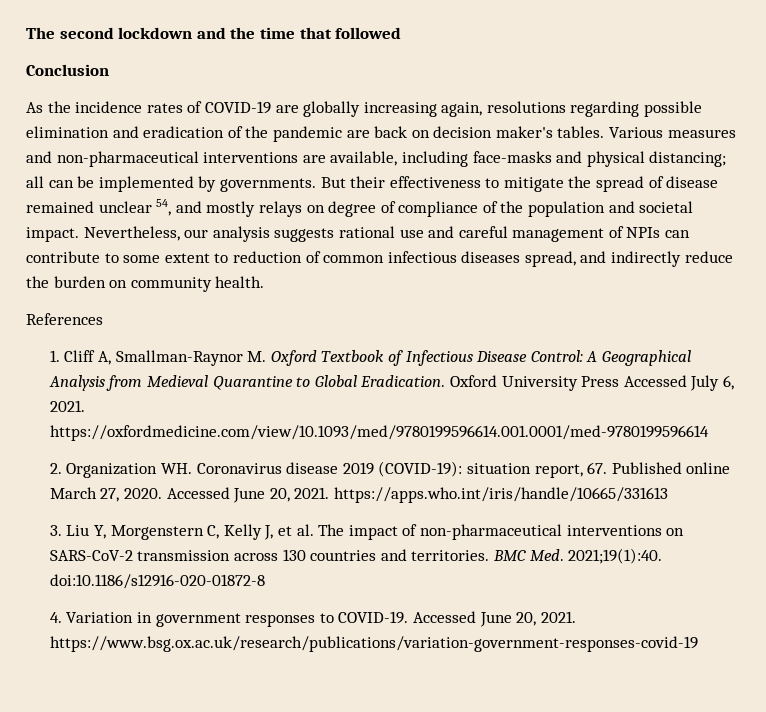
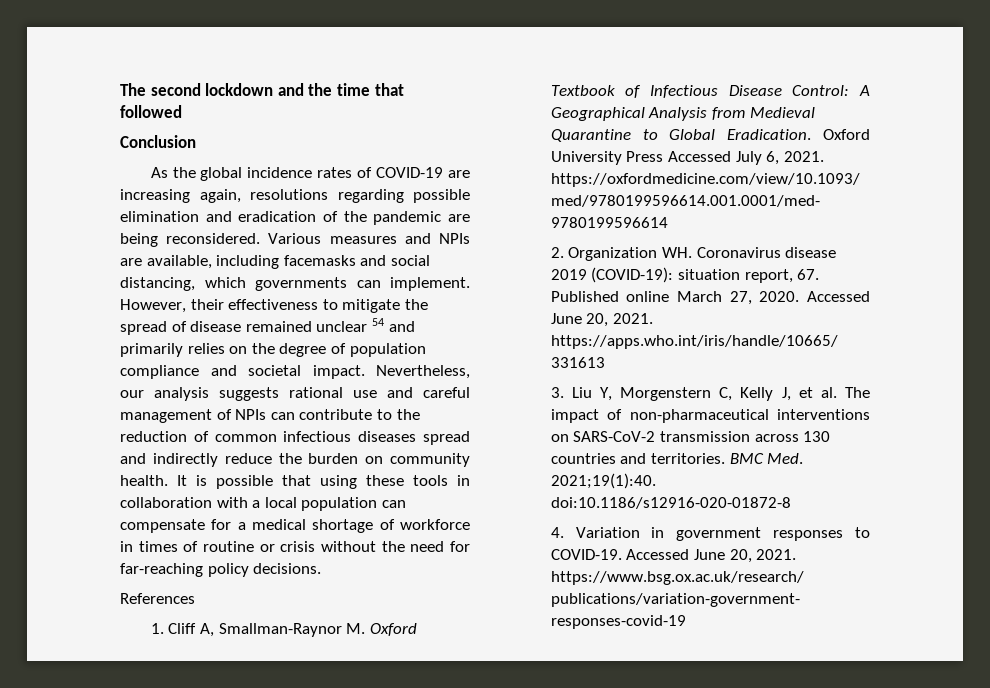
- As the incidence rates of COVID-19 are globally increasing again, resolutions regarding possible elimination and eradication of the pandemic are back on decision maker's tables.
+ As the global incidence rates of COVID-19 are increasing again, resolutions regarding possible elimination and eradication of the pandemic are being reconsidered.
- Various measures and non-pharmaceutical interventions are available, including face-masks and physical distancing; all can be implemented by governments. But their effectiveness to mitigate the spread of disease remained unclear 54, and mostly relays on degree of compliance of the population and societal impact.
+ Various measures and NPIs are available, including facemasks and social distancing, which governments can implement. However, their effectiveness to mitigate the spread of disease remained unclear 54 and primarily relies on the degree of population compliance and societal impact.
- Nevertheless, our analysis suggests rational use and careful management of NPIs can contribute to some extent to reduction of common infectious diseases spread, and indirectly reduce the burden on community health.
+ Nevertheless, our analysis suggests rational use and careful management of NPIs can contribute to the reduction of common infectious diseases spread and indirectly reduce the burden on community health. It is possible that using these tools in collaboration with a local population can compensate for a medical shortage of workforce in times of routine or crisis without the need for far-reaching policy decisions.

